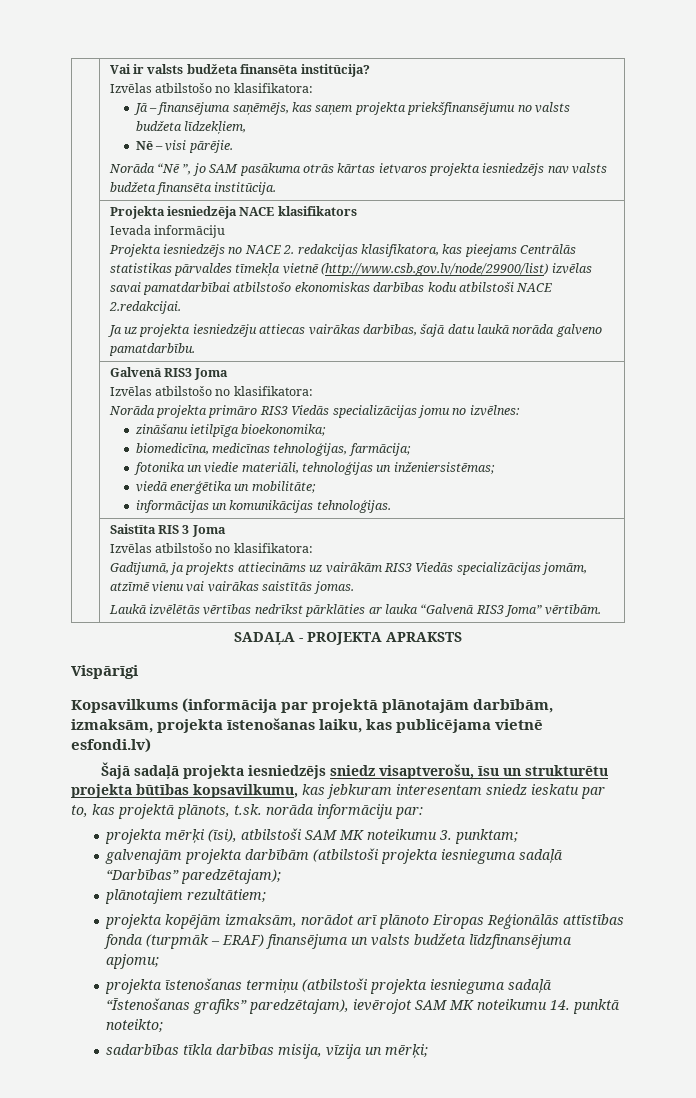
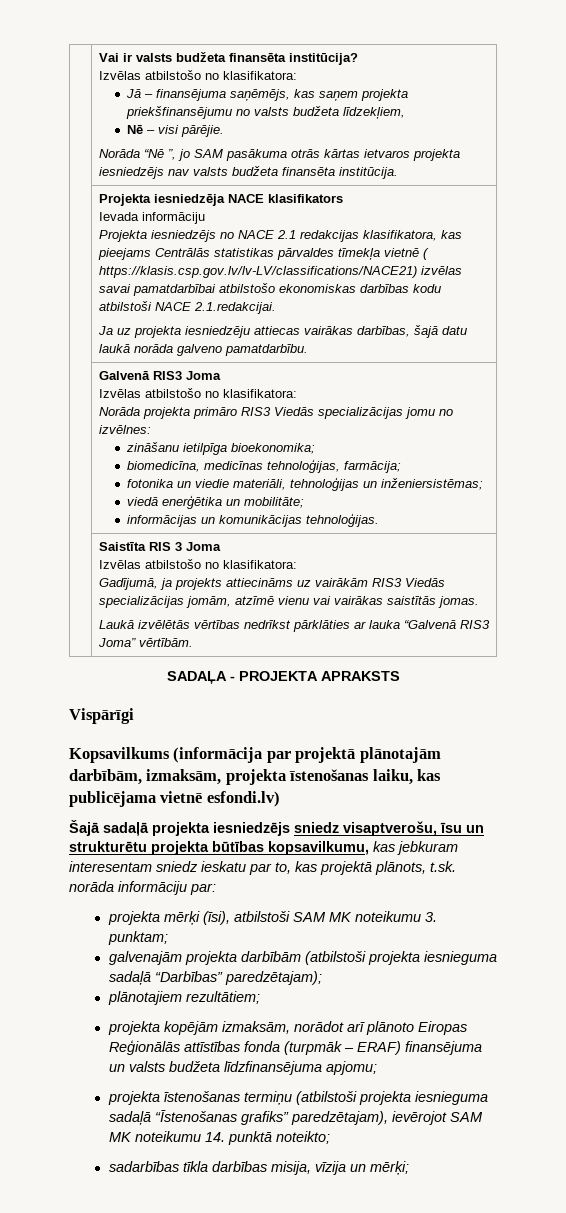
- Projekta iesniedzējs no NACE 2. redakcijas klasifikatora, kas pieejams Centrālās statistikas pārvaldes tīmekļa vietnē (http://www.csb.gov.lv/node/29900/list) izvēlas savai pamatdarbībai atbilstošo ekonomiskas darbības kodu atbilstoši NACE 2.redakcijai.
+ Projekta iesniedzējs no NACE 2.1 redakcijas klasifikatora, kas pieejams Centrālās statistikas pārvaldes tīmekļa vietnē ( https://klasis.csp.gov.lv/lv-LV/classifications/NACE21) izvēlas savai pamatdarbībai atbilstošo ekonomiskas darbības kodu atbilstoši NACE 2.1.redakcijai.

